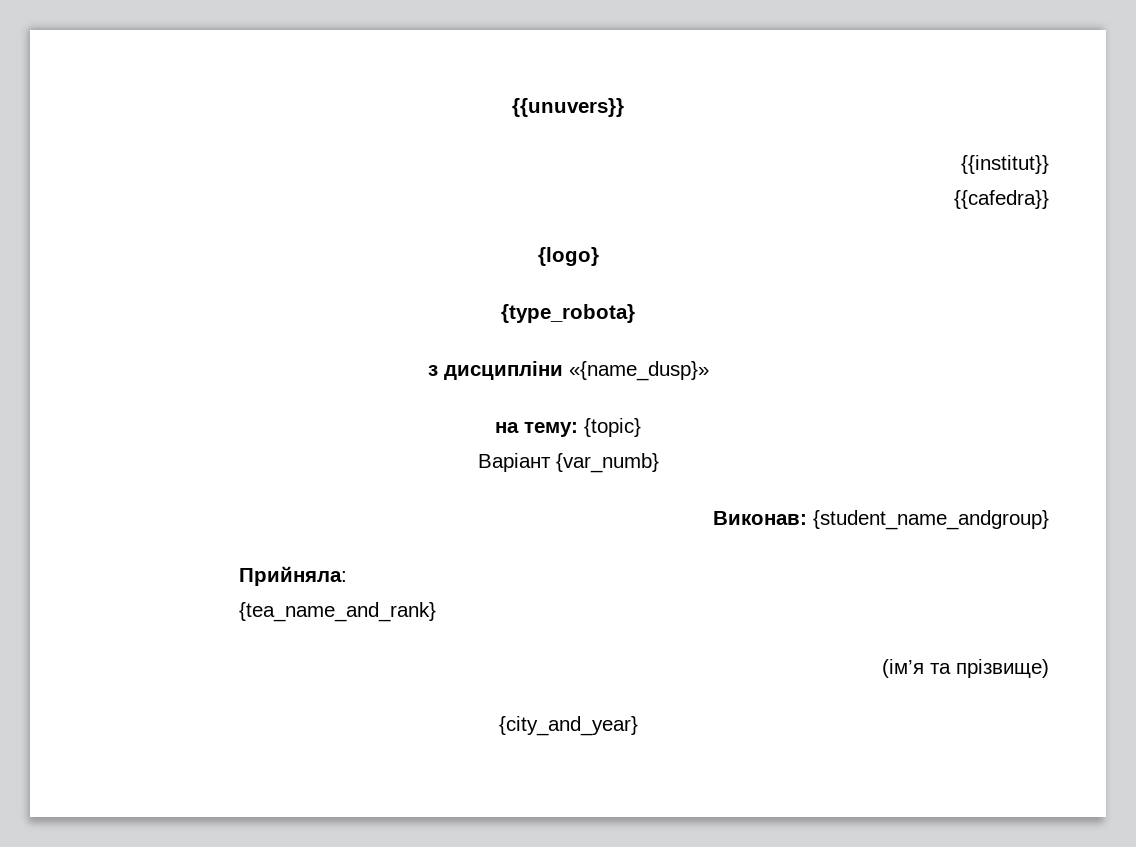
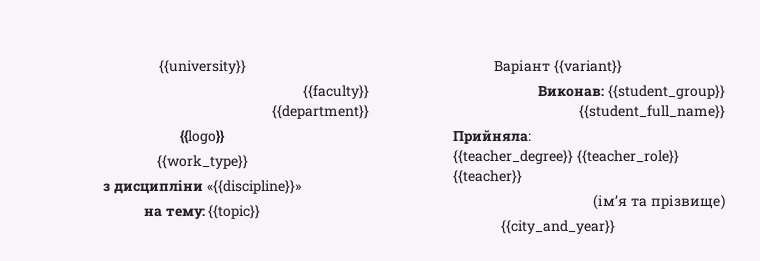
- {{unuvers}}
- {{institut}}
- {{cafedra}}
- {logo}
- {type_robota}
+ {{university}}
+ {{faculty}}
+ {{department}}
+ {{logo}}
+ {{work_type}}
- з дисципліни «{name_dusp}»
+ з дисципліни «{{discipline}}»
- на тему: {topic}
+ на тему: {{topic}}
- Варіант {var_numb}
+ Варіант {{variant}}
- Виконав: {student_name_andgroup}
+ Виконав: {{student_group}} {{student_full_name}}
- {tea_name_and_rank}
+ {{teacher_degree}} {{teacher_role}} {{teacher}}
- {city_and_year}
+ {{city_and_year}}

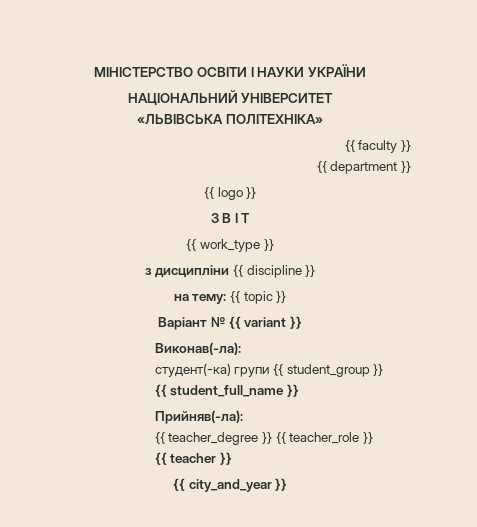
- {{university}}
- {{faculty}}
- {{department}}
- {{logo}}
- {{work_type}}
+ МІНІСТЕРСТВО ОСВІТИ І НАУКИ УКРАЇНИ
+ НАЦІОНАЛЬНИЙ УНІВЕРСИТЕТ
+ «ЛЬВІВСЬКА ПОЛІТЕХНІКА»
+ {{ faculty }}
+ {{ department }}
+ {{ logo }}
+ З В І Т
+ {{ work_type }}
- з дисципліни «{{discipline}}»
+ з дисципліни {{ discipline }}
- на тему: {{topic}}
- Варіант {{variant}}
- Виконав: {{student_group}} {{student_full_name}}
- Прийняла:
- {{teacher_degree}} {{teacher_role}} {{teacher}}
- (ім’я та прізвище)
- {{city_and_year}}
+ на тему: {{ topic }}
+ Варіант № {{ variant }}
+ Виконав(-ла):
+ студент(-ка) групи {{ student_group }}
+ {{ student_full_name }}
+ Прийняв(-ла):
+ {{ teacher_degree }} {{ teacher_role }}
+ {{ teacher }}
+ {{ city_and_year }}

